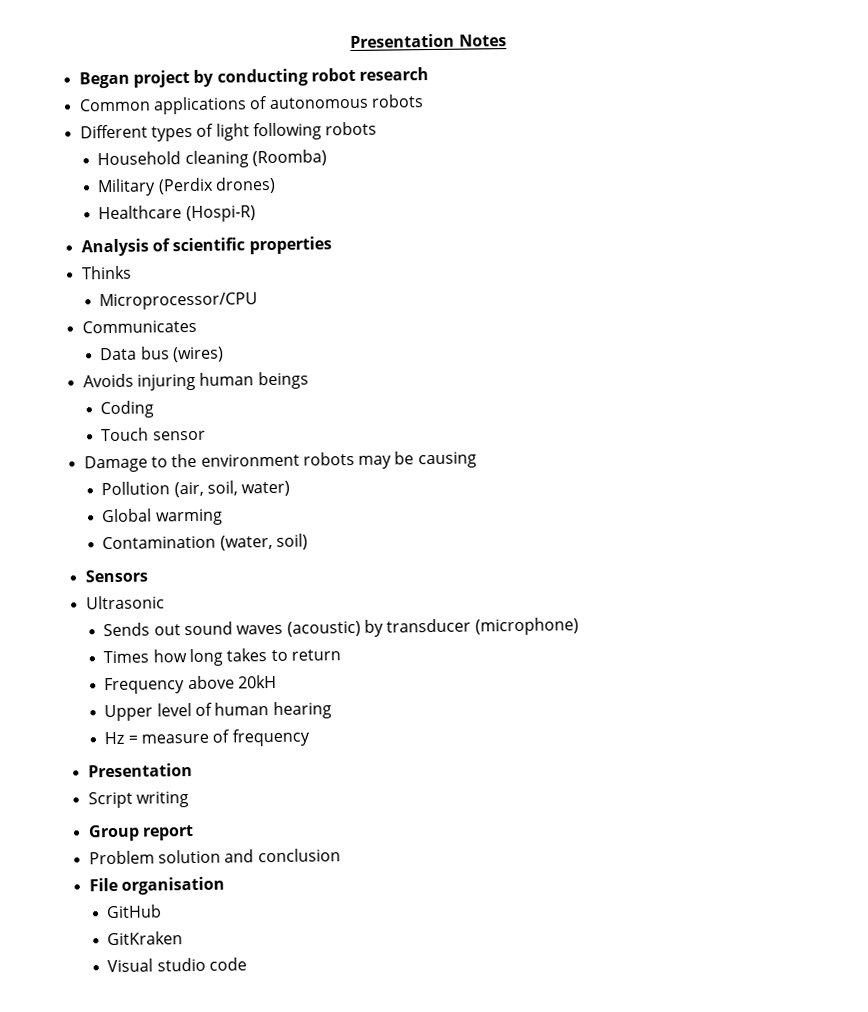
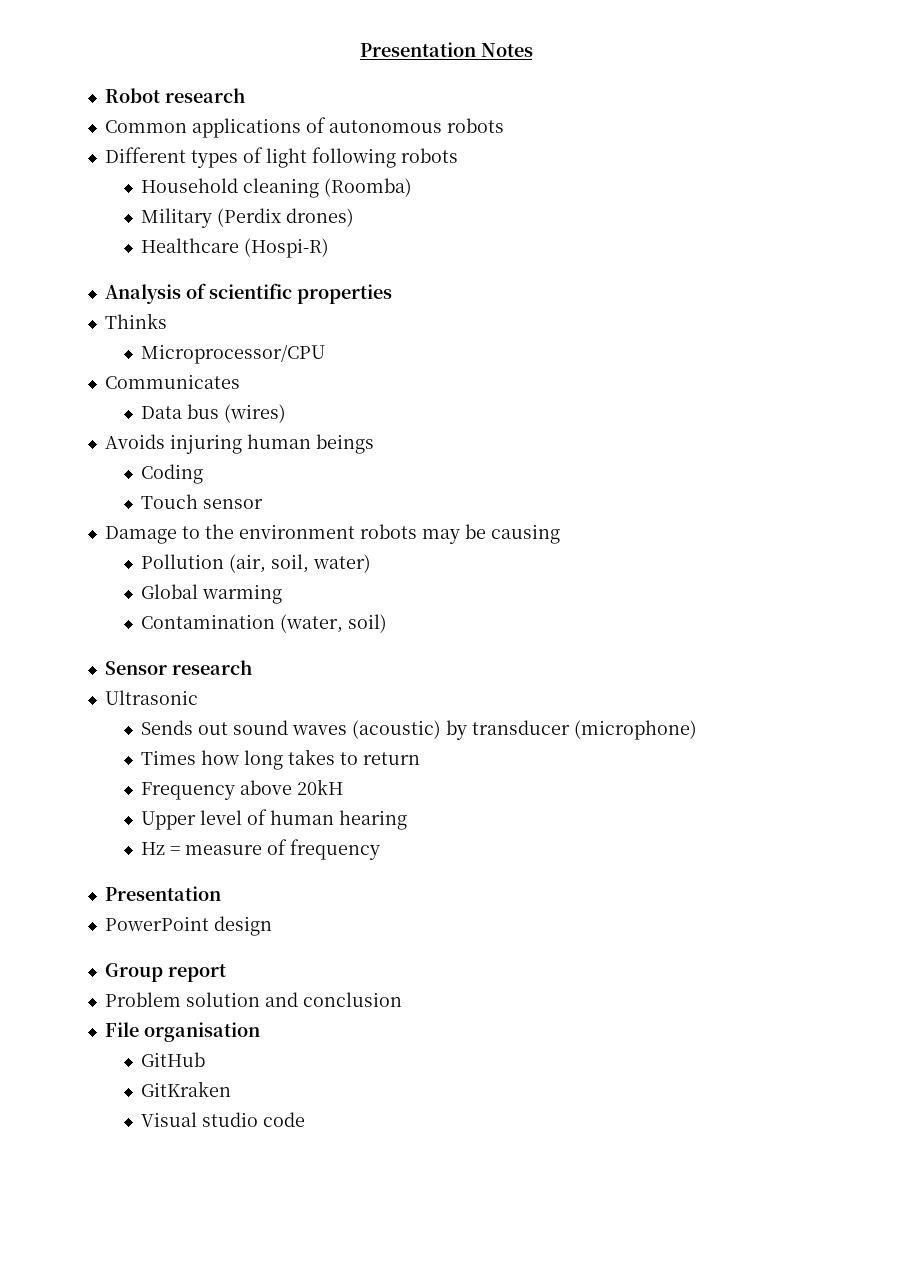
- Began project by conducting robot research
+ Robot research
- Sensors
+ Sensor research
- Script writing
+ PowerPoint design

